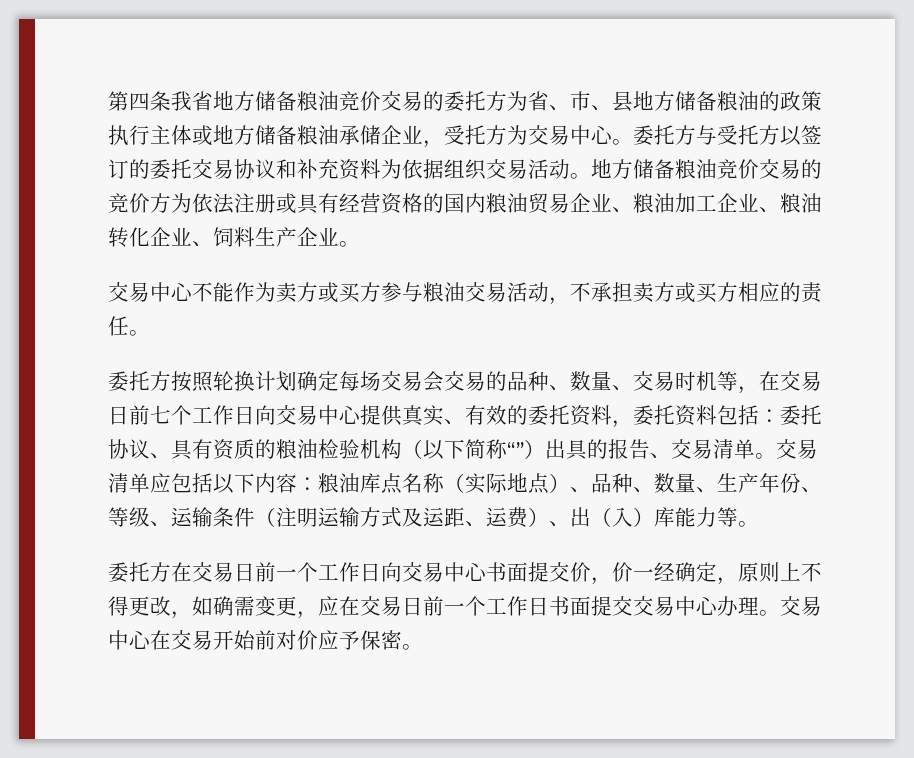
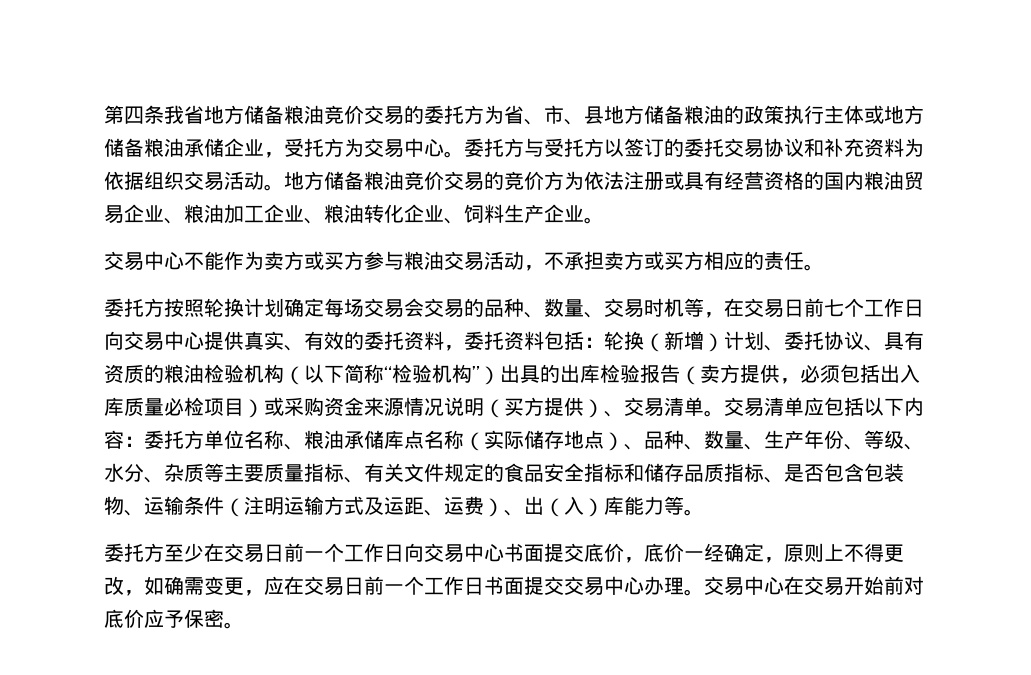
- 委托方按照轮换计划确定每场交易会交易的品种、数量、交易时机等，在交易日前七个工作日向交易中心提供真实、有效的委托资料，委托资料包括：委托协议、具有资质的粮油检验机构（以下简称“”）出具的报告、交易清单。
+ 委托方按照轮换计划确定每场交易会交易的品种、数量、交易时机等，在交易日前七个工作日向交易中心提供真实、有效的委托资料，委托资料包括：轮换（新增）计划、委托协议、具有资质的粮油检验机构（以下简称“检验机构”）出具的出库检验报告（卖方提供，必须包括出入库质量必检项目）或采购资金来源情况说明（买方提供）、交易清单。
- 交易清单应包括以下内容：粮油库点名称（实际地点）、品种、数量、生产年份、等级、运输条件（注明运输方式及运距、运费）、出（入）库能力等。
+ 交易清单应包括以下内容：委托方单位名称、粮油承储库点名称（实际储存地点）、品种、数量、生产年份、等级、水分、杂质等主要质量指标、有关文件规定的食品安全指标和储存品质指标、是否包含包装物、运输条件（注明运输方式及运距、运费）、出（入）库能力等。
- 委托方在交易日前一个工作日向交易中心书面提交价，价一经确定，原则上不得更改，如确需变更，应在交易日前一个工作日书面提交交易中心办理。
+ 委托方至少在交易日前一个工作日向交易中心书面提交底价，底价一经确定，原则上不得更改，如确需变更，应在交易日前一个工作日书面提交交易中心办理。
- 交易中心在交易开始前对价应予保密。
+ 交易中心在交易开始前对底价应予保密。

